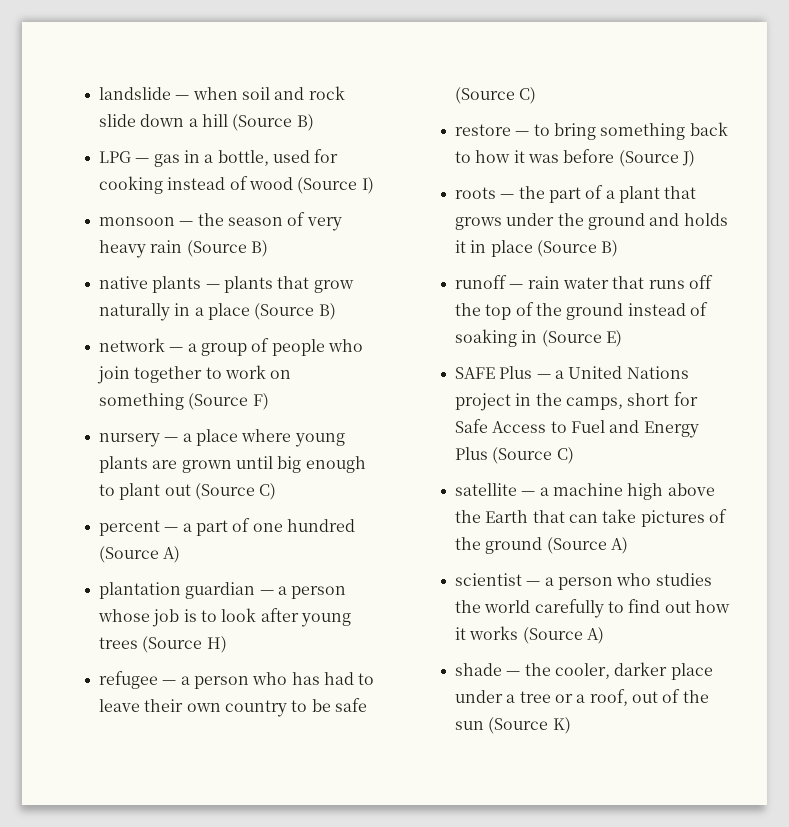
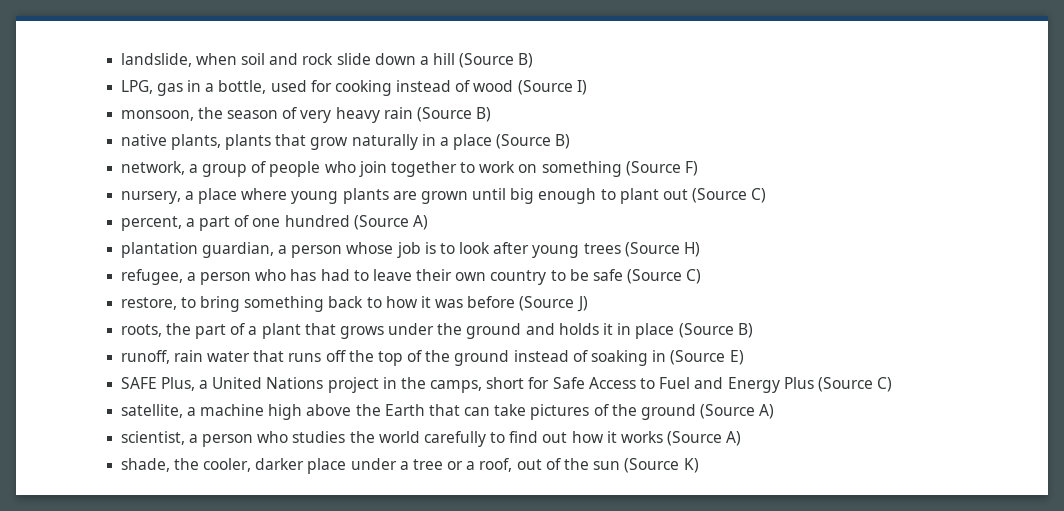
- landslide — when soil and rock slide down a hill (Source B)
+ landslide, when soil and rock slide down a hill (Source B)
- LPG — gas in a bottle, used for cooking instead of wood (Source I)
+ LPG, gas in a bottle, used for cooking instead of wood (Source I)
- monsoon — the season of very heavy rain (Source B)
+ monsoon, the season of very heavy rain (Source B)
- native plants — plants that grow naturally in a place (Source B)
+ native plants, plants that grow naturally in a place (Source B)
- network — a group of people who join together to work on something (Source F)
+ network, a group of people who join together to work on something (Source F)
- nursery — a place where young plants are grown until big enough to plant out (Source C)
+ nursery, a place where young plants are grown until big enough to plant out (Source C)
- percent — a part of one hundred (Source A)
+ percent, a part of one hundred (Source A)
- plantation guardian — a person whose job is to look after young trees (Source H)
+ plantation guardian, a person whose job is to look after young trees (Source H)
- refugee — a person who has had to leave their own country to be safe (Source C)
+ refugee, a person who has had to leave their own country to be safe (Source C)
- restore — to bring something back to how it was before (Source J)
+ restore, to bring something back to how it was before (Source J)
- roots — the part of a plant that grows under the ground and holds it in place (Source B)
+ roots, the part of a plant that grows under the ground and holds it in place (Source B)
- runoff — rain water that runs off the top of the ground instead of soaking in (Source E)
+ runoff, rain water that runs off the top of the ground instead of soaking in (Source E)
- SAFE Plus — a United Nations project in the camps, short for Safe Access to Fuel and Energy Plus (Source C)
+ SAFE Plus, a United Nations project in the camps, short for Safe Access to Fuel and Energy Plus (Source C)
- satellite — a machine high above the Earth that can take pictures of the ground (Source A)
+ satellite, a machine high above the Earth that can take pictures of the ground (Source A)
- scientist — a person who studies the world carefully to find out how it works (Source A)
+ scientist, a person who studies the world carefully to find out how it works (Source A)
- shade — the cooler, darker place under a tree or a roof, out of the sun (Source K)
+ shade, the cooler, darker place under a tree or a roof, out of the sun (Source K)

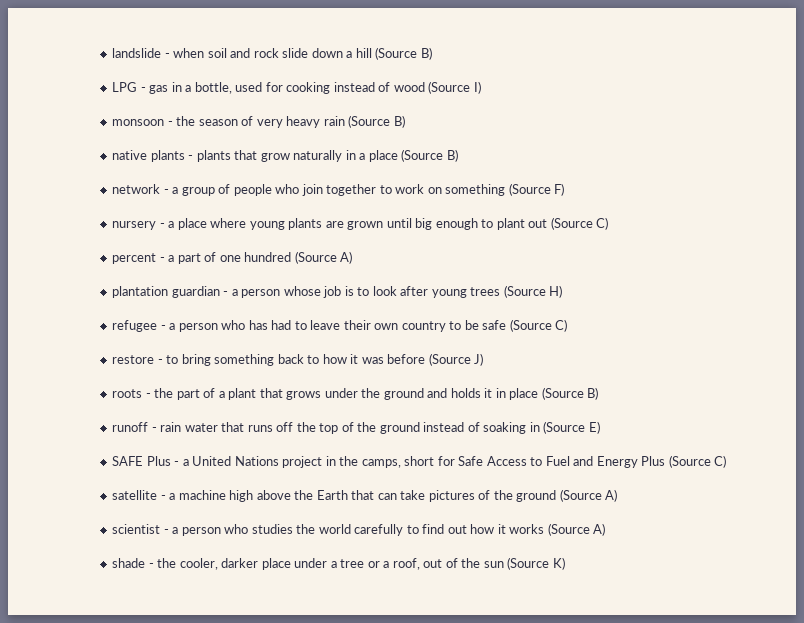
- landslide, when soil and rock slide down a hill (Source B)
+ landslide - when soil and rock slide down a hill (Source B)
- LPG, gas in a bottle, used for cooking instead of wood (Source I)
+ LPG - gas in a bottle, used for cooking instead of wood (Source I)
- monsoon, the season of very heavy rain (Source B)
+ monsoon - the season of very heavy rain (Source B)
- native plants, plants that grow naturally in a place (Source B)
+ native plants - plants that grow naturally in a place (Source B)
- network, a group of people who join together to work on something (Source F)
+ network - a group of people who join together to work on something (Source F)
- nursery, a place where young plants are grown until big enough to plant out (Source C)
+ nursery - a place where young plants are grown until big enough to plant out (Source C)
- percent, a part of one hundred (Source A)
+ percent - a part of one hundred (Source A)
- plantation guardian, a person whose job is to look after young trees (Source H)
+ plantation guardian - a person whose job is to look after young trees (Source H)
- refugee, a person who has had to leave their own country to be safe (Source C)
+ refugee - a person who has had to leave their own country to be safe (Source C)
- restore, to bring something back to how it was before (Source J)
+ restore - to bring something back to how it was before (Source J)
- roots, the part of a plant that grows under the ground and holds it in place (Source B)
+ roots - the part of a plant that grows under the ground and holds it in place (Source B)
- runoff, rain water that runs off the top of the ground instead of soaking in (Source E)
+ runoff - rain water that runs off the top of the ground instead of soaking in (Source E)
- SAFE Plus, a United Nations project in the camps, short for Safe Access to Fuel and Energy Plus (Source C)
+ SAFE Plus - a United Nations project in the camps, short for Safe Access to Fuel and Energy Plus (Source C)
- satellite, a machine high above the Earth that can take pictures of the ground (Source A)
+ satellite - a machine high above the Earth that can take pictures of the ground (Source A)
- scientist, a person who studies the world carefully to find out how it works (Source A)
+ scientist - a person who studies the world carefully to find out how it works (Source A)
- shade, the cooler, darker place under a tree or a roof, out of the sun (Source K)
+ shade - the cooler, darker place under a tree or a roof, out of the sun (Source K)

